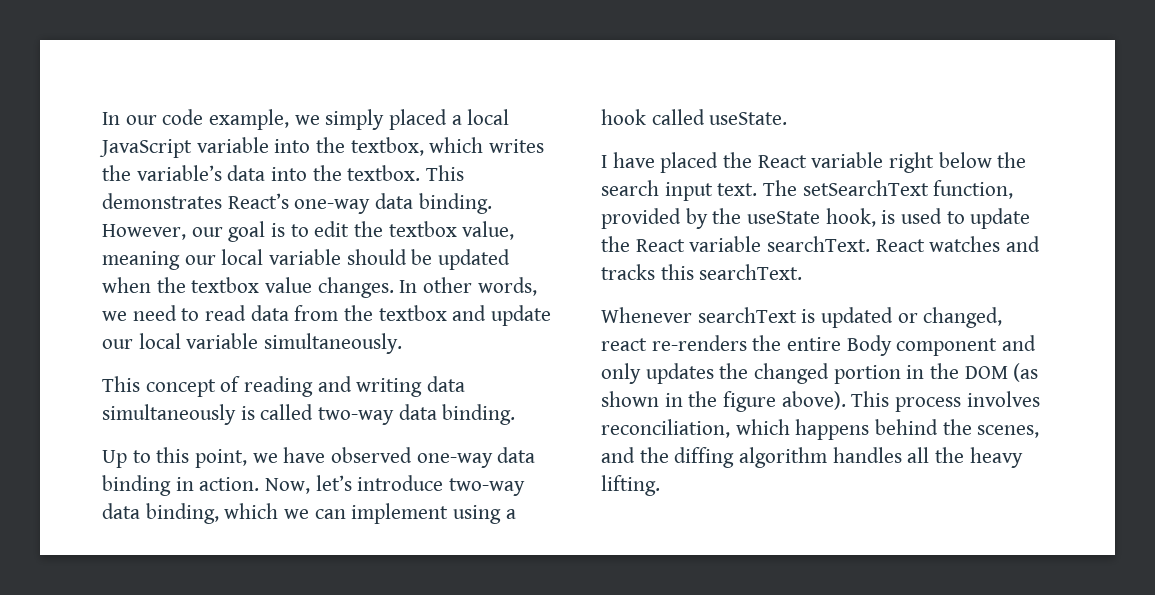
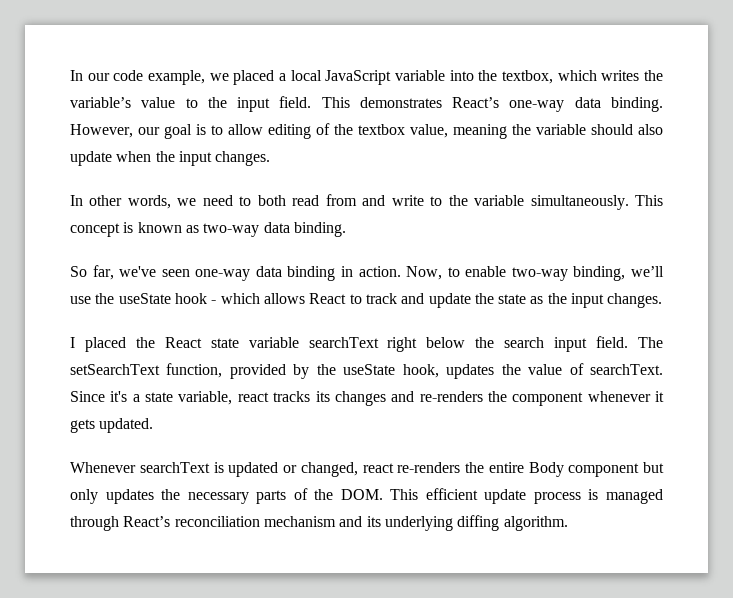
- In our code example, we simply placed a local JavaScript variable into the textbox, which writes the variable’s data into the textbox.
+ In our code example, we placed a local JavaScript variable into the textbox, which writes the variable’s value to the input field.
- However, our goal is to edit the textbox value, meaning our local variable should be updated when the textbox value changes. In other words, we need to read data from the textbox and update our local variable simultaneously.
- This concept of reading and writing data simultaneously is called two-way data binding.
- Up to this point, we have observed one-way data binding in action.
+ However, our goal is to allow editing of the textbox value, meaning the variable should also update when the input changes.
+ In other words, we need to both read from and write to the variable simultaneously. This concept is known as two-way data binding.
+ So far, we've seen one-way data binding in action.
- Now, let’s introduce two-way data binding, which we can implement using a hook called useState.
+ Now, to enable two-way binding, we’ll use the useState hook - which allows React to track and update the state as the input changes.
- I have placed the React variable right below the search input text.
+ I placed the React state variable searchText right below the search input field.
- The setSearchText function, provided by the useState hook, is used to update the React variable searchText. React watches and tracks this searchText.
+ The setSearchText function, provided by the useState hook, updates the value of searchText. Since it's a state variable, react tracks its changes and re-renders the component whenever it gets updated.
- Whenever searchText is updated or changed, react re-renders the entire Body component and only updates the changed portion in the DOM (as shown in the figure above). This process involves reconciliation, which happens behind the scenes, and the diffing algorithm handles all the heavy lifting.
+ Whenever searchText is updated or changed, react re-renders the entire Body component but only updates the necessary parts of the DOM. This efficient update process is managed through React’s reconciliation mechanism and its underlying diffing algorithm.

